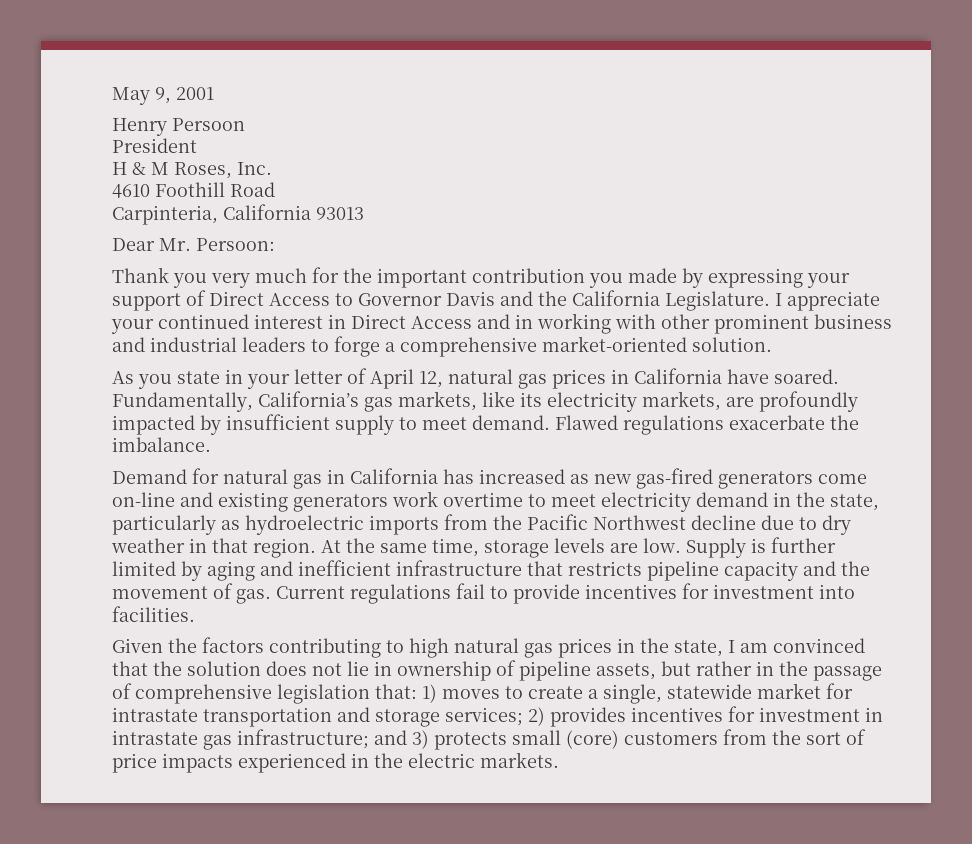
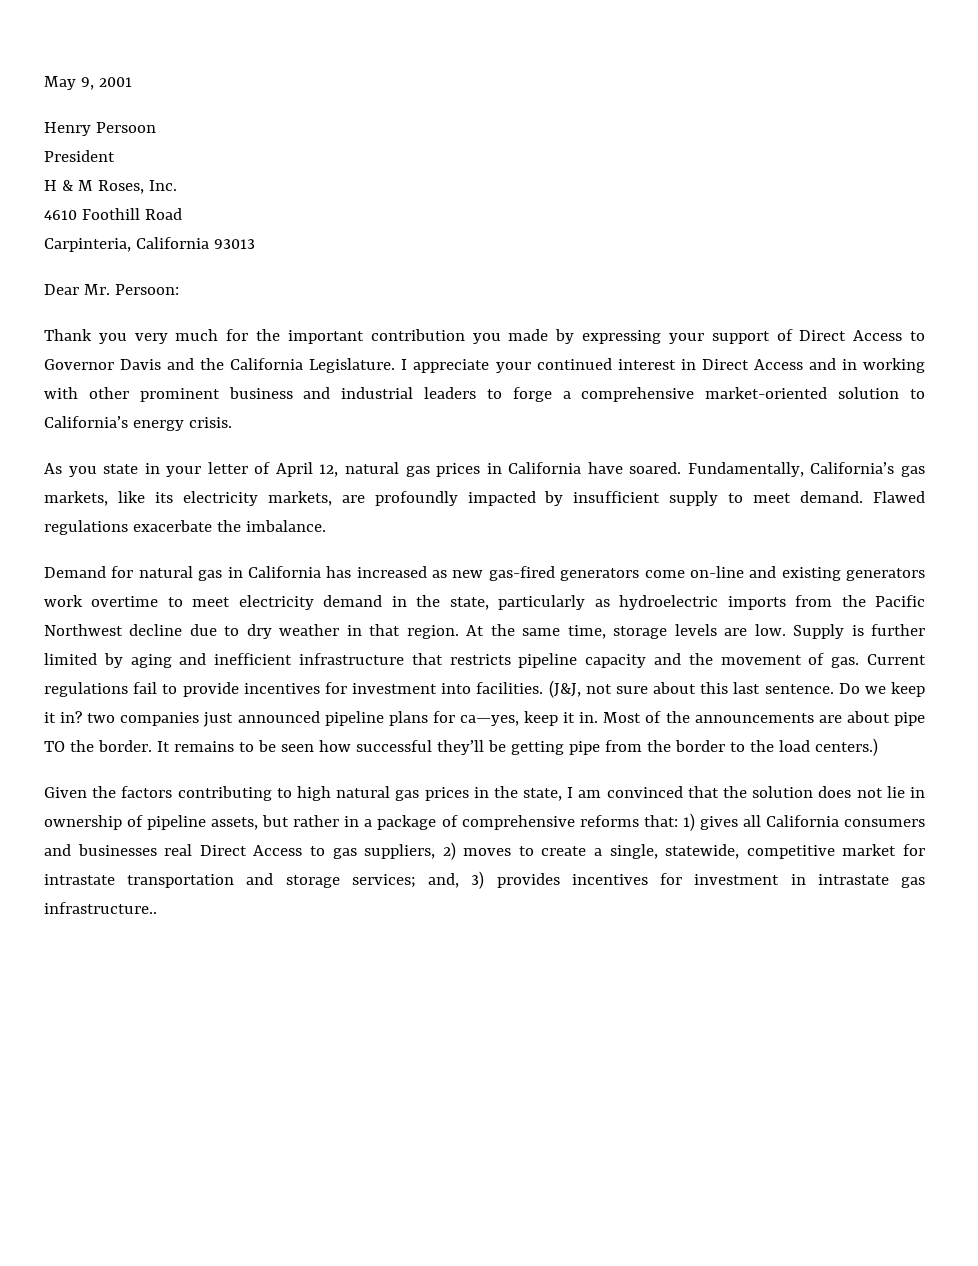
- I appreciate your continued interest in Direct Access and in working with other prominent business and industrial leaders to forge a comprehensive market-oriented solution.
+ I appreciate your continued interest in Direct Access and in working with other prominent business and industrial leaders to forge a comprehensive market-oriented solution to California’s energy crisis.
+ (J&J, not sure about this last sentence. Do we keep it in? two companies just announced pipeline plans for ca—yes, keep it in. Most of the announcements are about pipe TO the border. It remains to be seen how successful they’ll be getting pipe from the border to the load centers.)
- Given the factors contributing to high natural gas prices in the state, I am convinced that the solution does not lie in ownership of pipeline assets, but rather in the passage of comprehensive legislation that: 1) moves to create a single, statewide market for intrastate transportation and storage services; 2) provides incentives for investment in intrastate gas infrastructure; and 3) protects small (core) customers from the sort of price impacts experienced in the electric markets.
+ Given the factors contributing to high natural gas prices in the state, I am convinced that the solution does not lie in ownership of pipeline assets, but rather in a package of comprehensive reforms that: 1) gives all California consumers and businesses real Direct Access to gas suppliers, 2) moves to create a single, statewide, competitive market for intrastate transportation and storage services; and, 3) provides incentives for investment in intrastate gas infrastructure..

